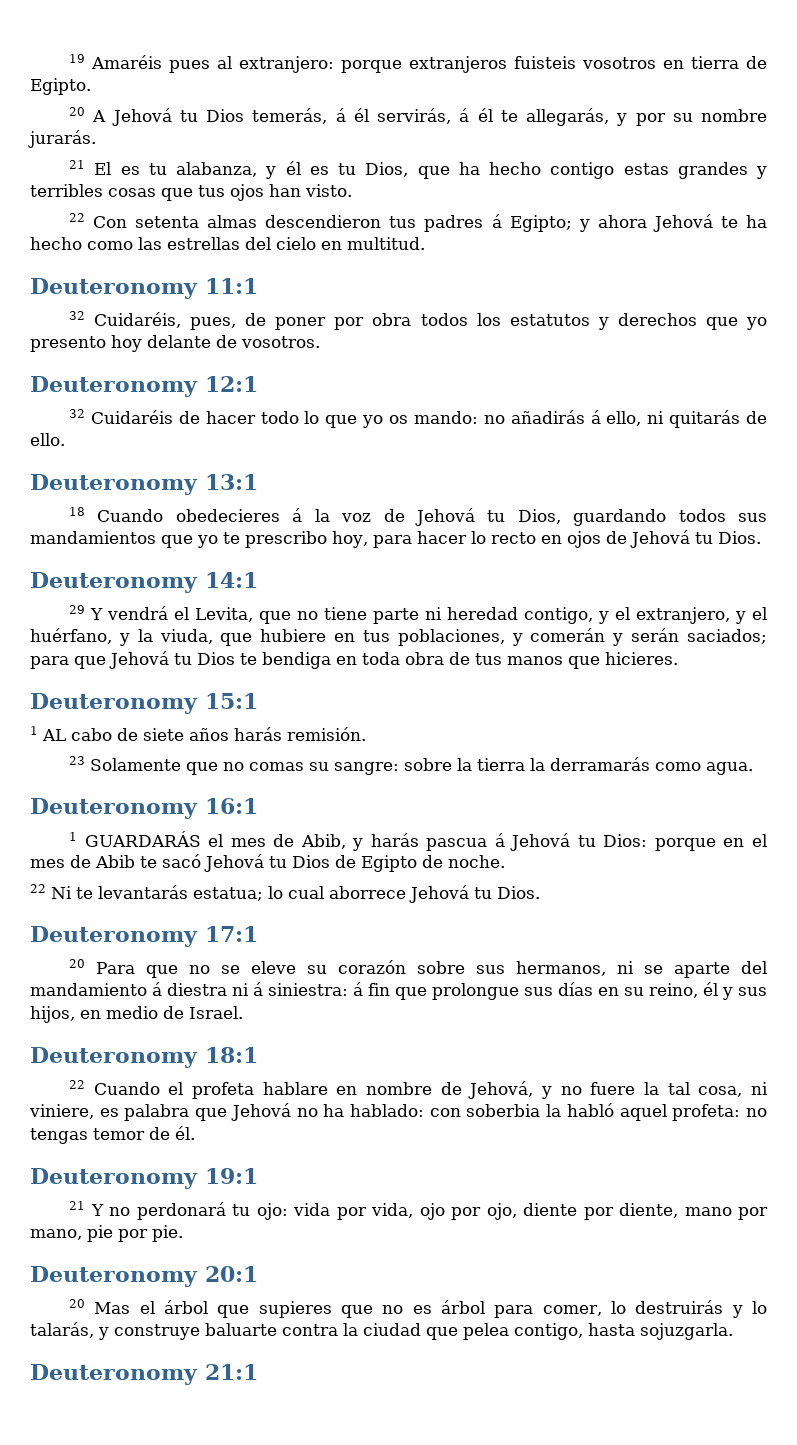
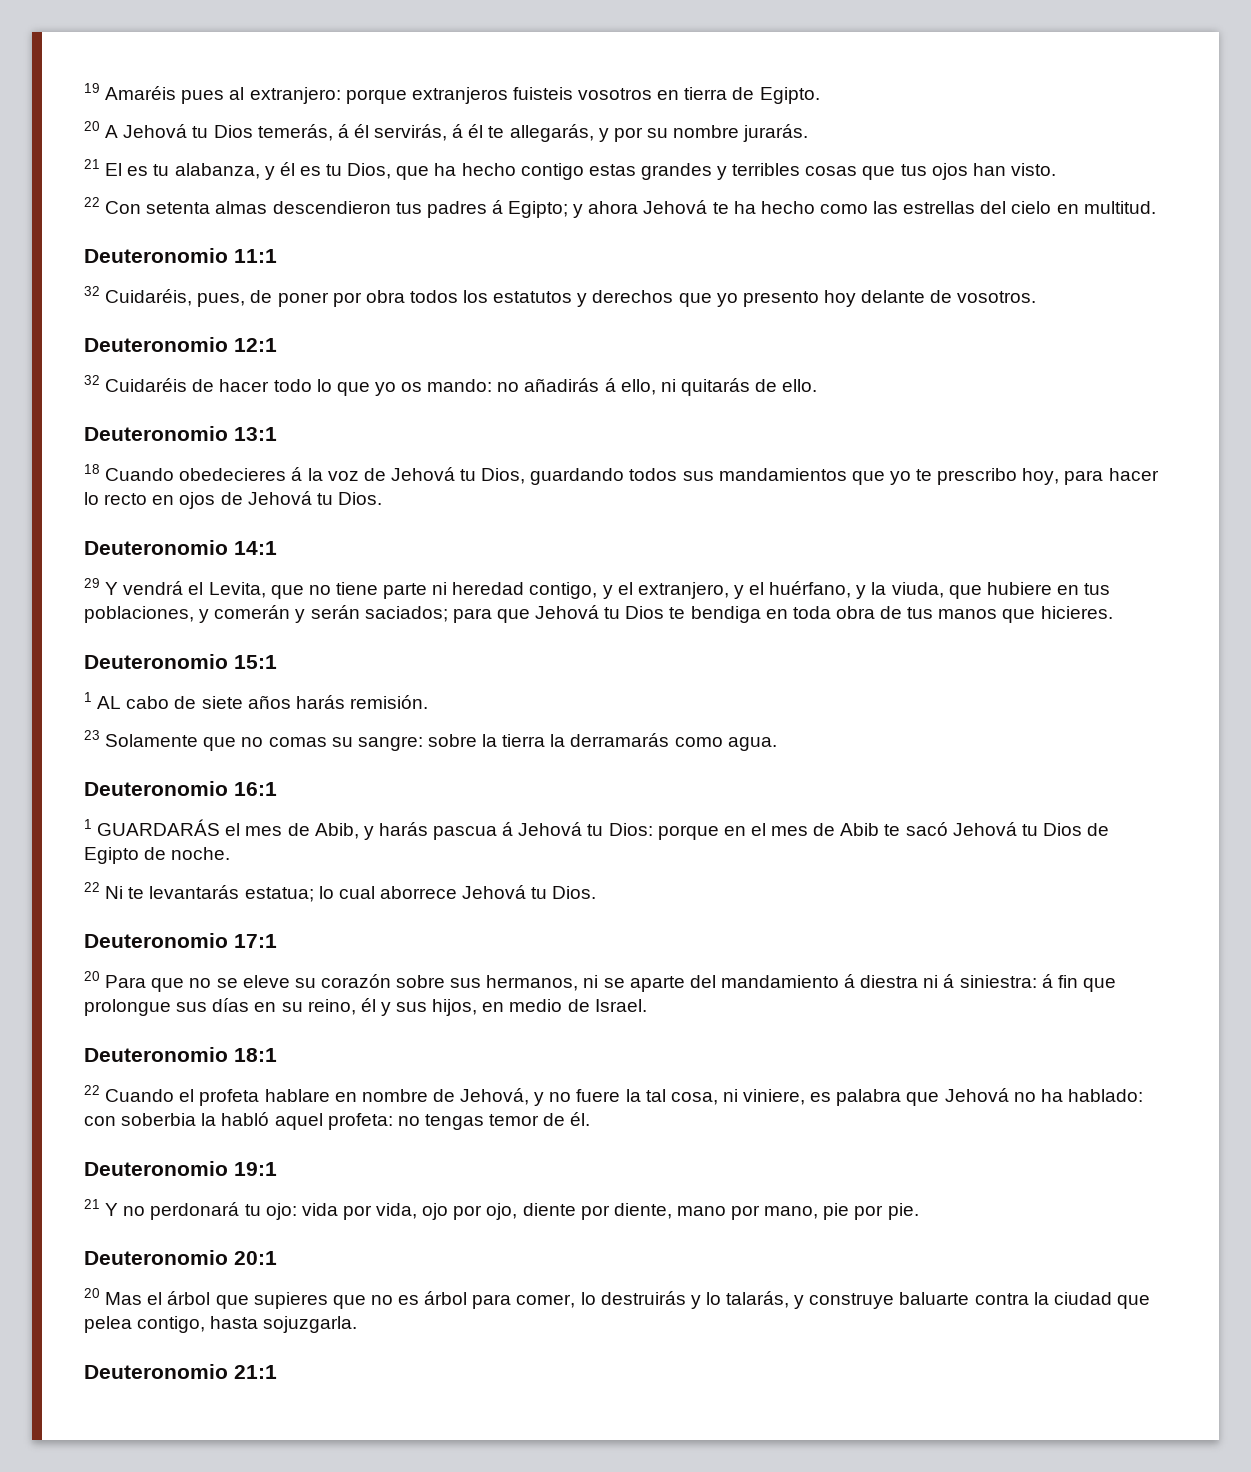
- Deuteronomy 11:1
+ Deuteronomio 11:1
- Deuteronomy 12:1
+ Deuteronomio 12:1
- Deuteronomy 13:1
+ Deuteronomio 13:1
- Deuteronomy 14:1
+ Deuteronomio 14:1
- Deuteronomy 15:1
+ Deuteronomio 15:1
- Deuteronomy 16:1
+ Deuteronomio 16:1
- Deuteronomy 17:1
+ Deuteronomio 17:1
- Deuteronomy 18:1
+ Deuteronomio 18:1
- Deuteronomy 19:1
+ Deuteronomio 19:1
- Deuteronomy 20:1
+ Deuteronomio 20:1
- Deuteronomy 21:1
+ Deuteronomio 21:1

